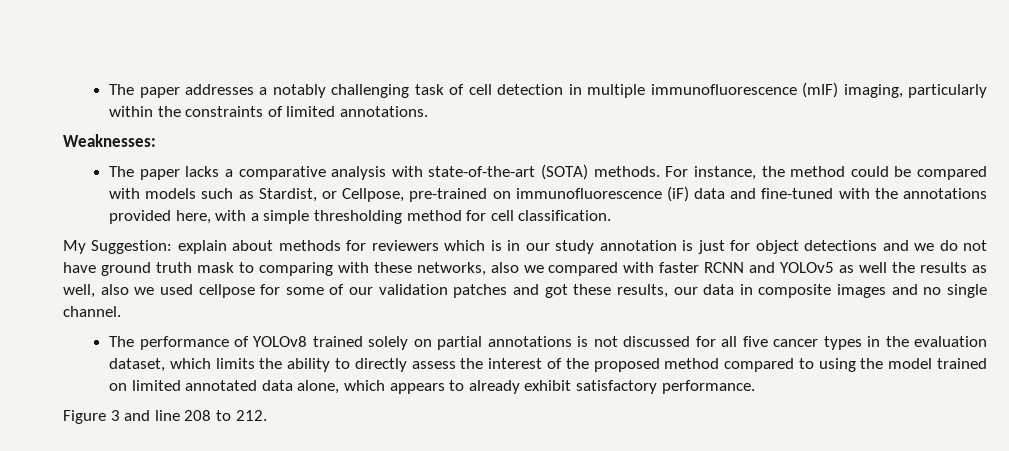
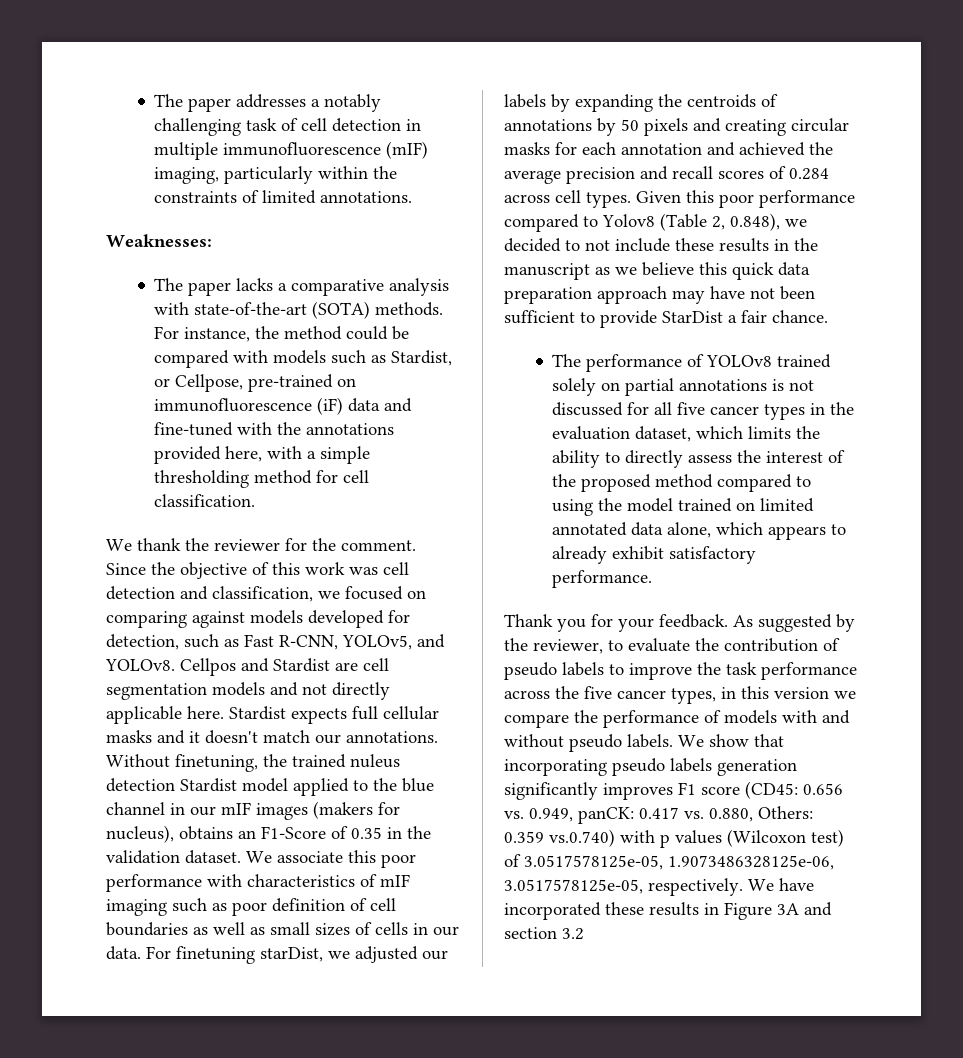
- My Suggestion: explain about methods for reviewers which is in our study annotation is just for object detections and we do not have ground truth mask to comparing with these networks, also we compared with faster RCNN and YOLOv5 as well the results as well, also we used cellpose for some of our validation patches and got these results, our data in composite images and no single channel.
+ We thank the reviewer for the comment. Since the objective of this work was cell detection and classification, we focused on comparing against models developed for detection, such as Fast R-CNN, YOLOv5, and YOLOv8. Cellpos and Stardist are cell segmentation models and not directly applicable here. Stardist expects full cellular masks and it doesn't match our annotations. Without finetuning, the trained nuleus detection Stardist model applied to the blue channel in our mIF images (makers for nucleus), obtains an F1-Score of 0.35 in the validation dataset. We associate this poor performance with characteristics of mIF imaging such as poor definition of cell boundaries as well as small sizes of cells in our data. For finetuning starDist, we adjusted our labels by expanding the centroids of annotations by 50 pixels and creating circular masks for each annotation and achieved the average precision and recall scores of 0.284 across cell types. Given this poor performance compared to Yolov8 (Table 2, 0.848), we decided to not include these results in the manuscript as we believe this quick data preparation approach may have not been sufficient to provide StarDist a fair chance.
- Figure 3 and line 208 to 212.
+ Thank you for your feedback. As suggested by the reviewer, to evaluate the contribution of pseudo labels to improve the task performance across the five cancer types, in this version we compare the performance of models with and without pseudo labels. We show that incorporating pseudo labels generation significantly improves F1 score (CD45: 0.656 vs. 0.949, panCK: 0.417 vs. 0.880, Others: 0.359 vs.0.740) with p values (Wilcoxon test) of 3.0517578125e-05, 1.9073486328125e-06, 3.0517578125e-05, respectively. We have incorporated these results in Figure 3A and section 3.2

